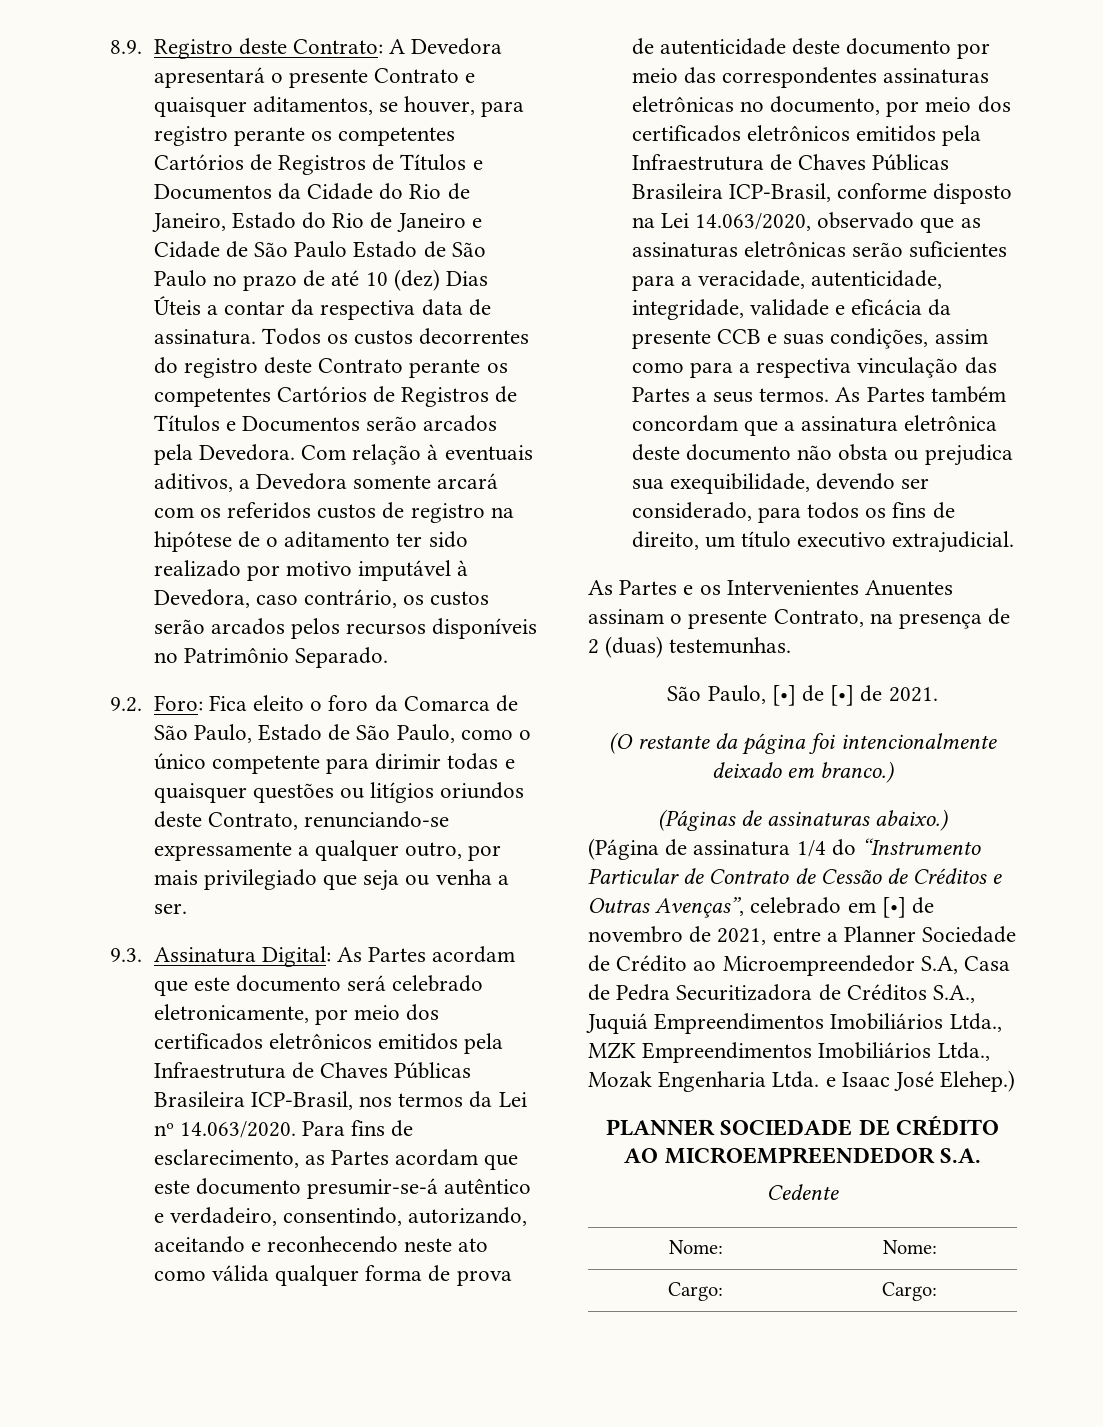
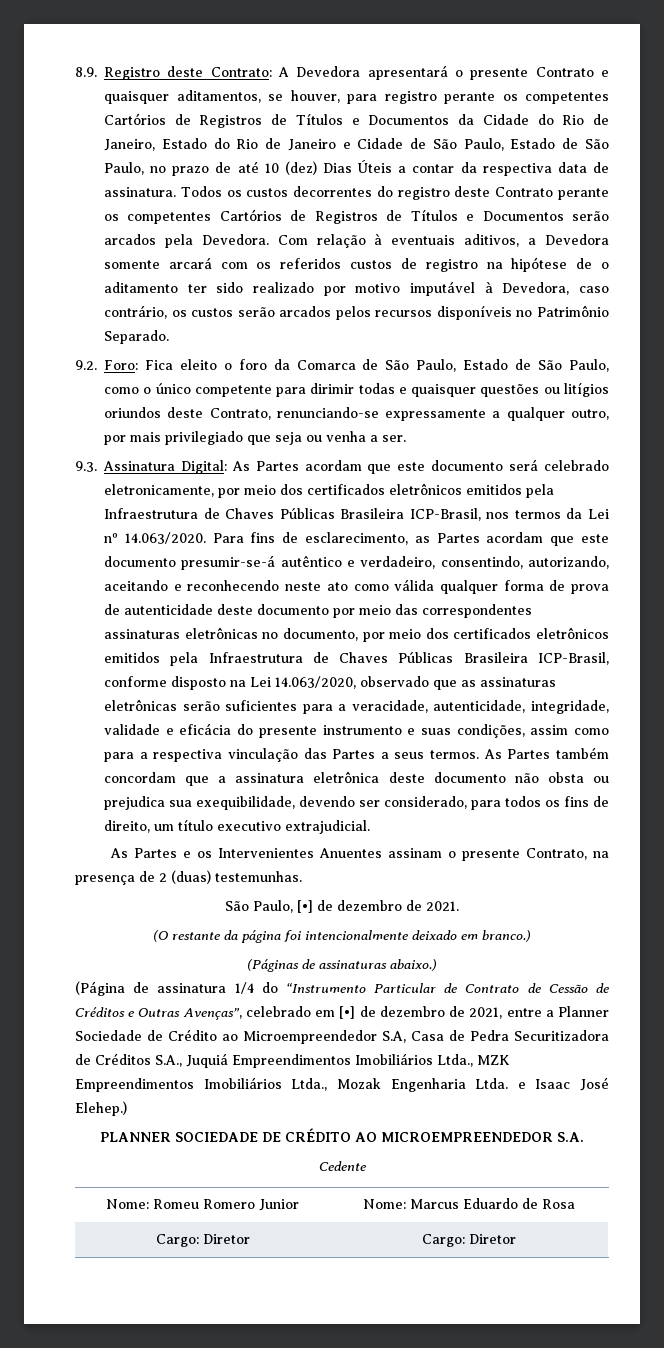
- 8.9. Registro deste Contrato: A Devedora apresentará o presente Contrato e quaisquer aditamentos, se houver, para registro perante os competentes Cartórios de Registros de Títulos e Documentos da Cidade do Rio de Janeiro, Estado do Rio de Janeiro e Cidade de São Paulo Estado de São Paulo no prazo de até 10 (dez) Dias Úteis a contar da respectiva data de assinatura.
+ 8.9. Registro deste Contrato: A Devedora apresentará o presente Contrato e quaisquer aditamentos, se houver, para registro perante os competentes Cartórios de Registros de Títulos e Documentos da Cidade do Rio de Janeiro, Estado do Rio de Janeiro e Cidade de São Paulo, Estado de São Paulo, no prazo de até 10 (dez) Dias Úteis a contar da respectiva data de assinatura.
- As Partes acordam que este documento será celebrado eletronicamente, por meio dos certificados eletrônicos emitidos pela Infraestrutura de Chaves Públicas Brasileira ICP-Brasil, nos termos da Lei nº 14.063/2020. Para fins de esclarecimento, as Partes acordam que este documento presumir-se-á autêntico e verdadeiro, consentindo, autorizando, aceitando e reconhecendo neste ato como válida qualquer forma de prova de autenticidade deste documento por meio das correspondentes assinaturas eletrônicas no documento, por meio dos certificados eletrônicos emitidos pela Infraestrutura de Chaves Públicas Brasileira ICP-Brasil, conforme disposto na Lei 14.063/2020, observado que as assinaturas eletrônicas serão suficientes para a veracidade, autenticidade, integridade, validade e eficácia da presente CCB e suas condições, assim como para a respectiva vinculação das Partes a seus termos.
+ As Partes acordam que este documento será celebrado eletronicamente, por meio dos certificados eletrônicos emitidos pela Infraestrutura de Chaves Públicas Brasileira ICP-Brasil, nos termos da Lei nº 14.063/2020. Para fins de esclarecimento, as Partes acordam que este documento presumir-se-á autêntico e verdadeiro, consentindo, autorizando, aceitando e reconhecendo neste ato como válida qualquer forma de prova de autenticidade deste documento por meio das correspondentes assinaturas eletrônicas no documento, por meio dos certificados eletrônicos emitidos pela Infraestrutura de Chaves Públicas Brasileira ICP-Brasil, conforme disposto na Lei 14.063/2020, observado que as assinaturas eletrônicas serão suficientes para a veracidade, autenticidade, integridade, validade e eficácia do presente instrumento e suas condições, assim como para a respectiva vinculação das Partes a seus termos.
- São Paulo, [•] de [•] de 2021.
+ São Paulo, [•] de dezembro de 2021.
- (Página de assinatura 1/4 do “Instrumento Particular de Contrato de Cessão de Créditos e Outras Avenças”, celebrado em [•] de novembro de 2021, entre a Planner Sociedade de Crédito ao Microempreendedor S.A, Casa de Pedra Securitizadora de Créditos S.A., Juquiá Empreendimentos Imobiliários Ltda., MZK Empreendimentos Imobiliários Ltda., Mozak Engenharia Ltda. e Isaac José Elehep.)
+ (Página de assinatura 1/4 do “Instrumento Particular de Contrato de Cessão de Créditos e Outras Avenças”, celebrado em [•] de dezembro de 2021, entre a Planner Sociedade de Crédito ao Microempreendedor S.A, Casa de Pedra Securitizadora de Créditos S.A., Juquiá Empreendimentos Imobiliários Ltda., MZK Empreendimentos Imobiliários Ltda., Mozak Engenharia Ltda. e Isaac José Elehep.)
- Nome: | Nome:
- Cargo: | Cargo:
+ Nome: Romeu Romero Junior | Nome: Marcus Eduardo de Rosa
+ Cargo: Diretor | Cargo: Diretor

